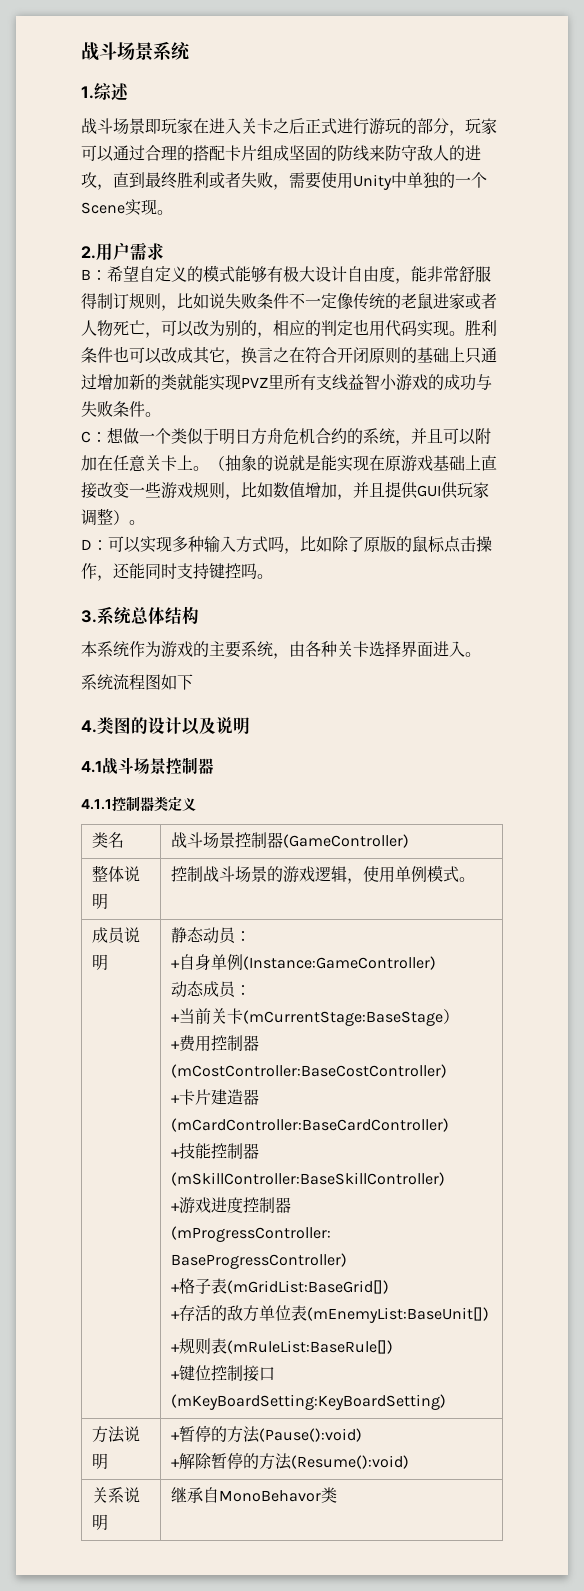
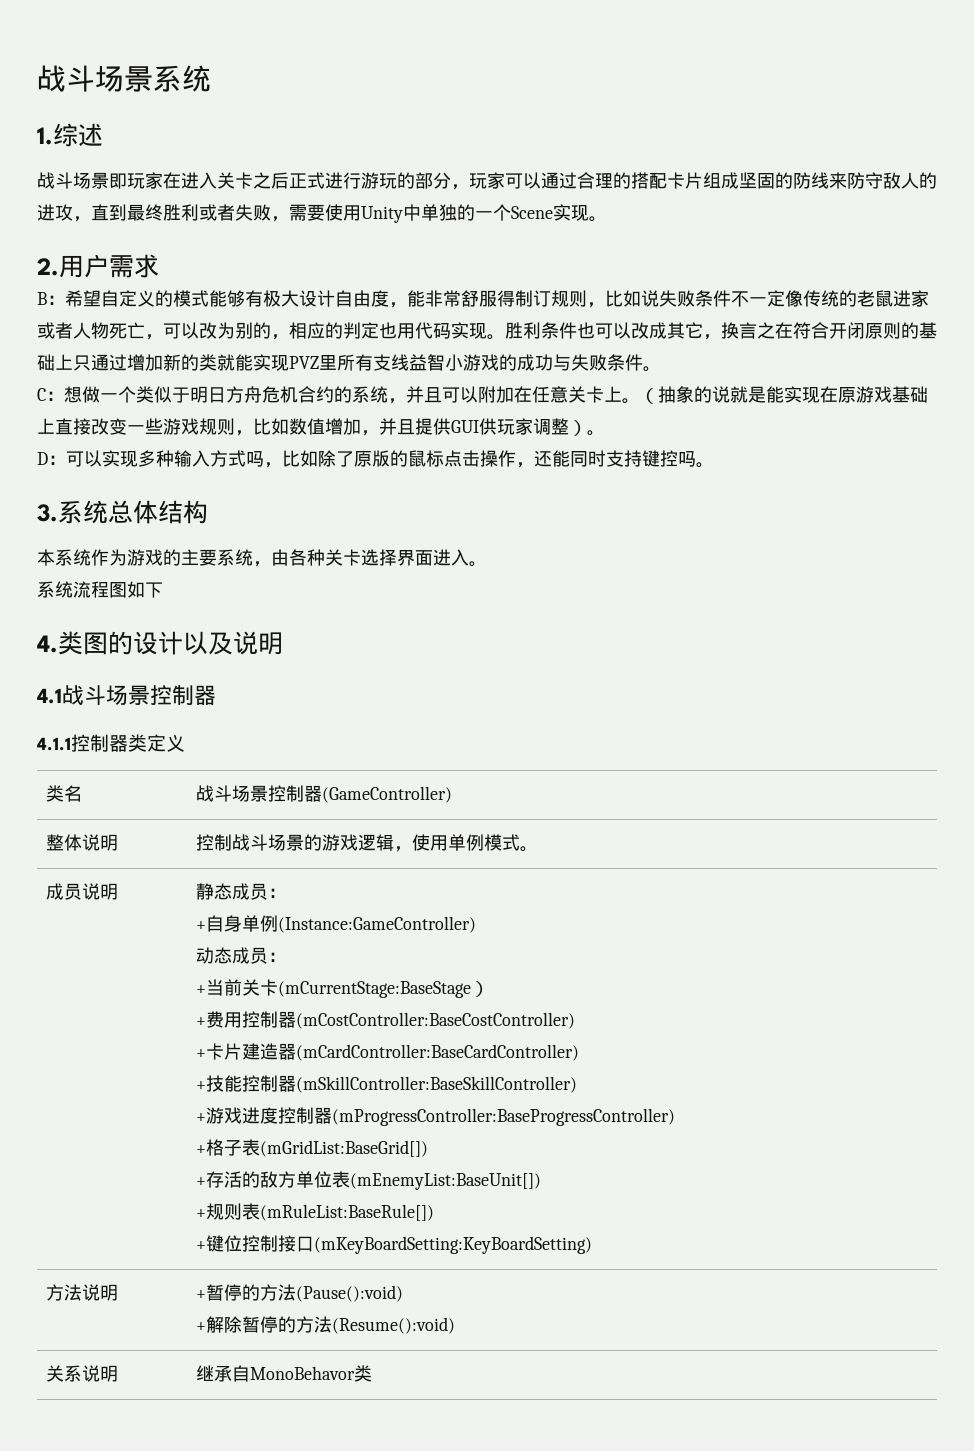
- 静态动员：
+ 静态成员：

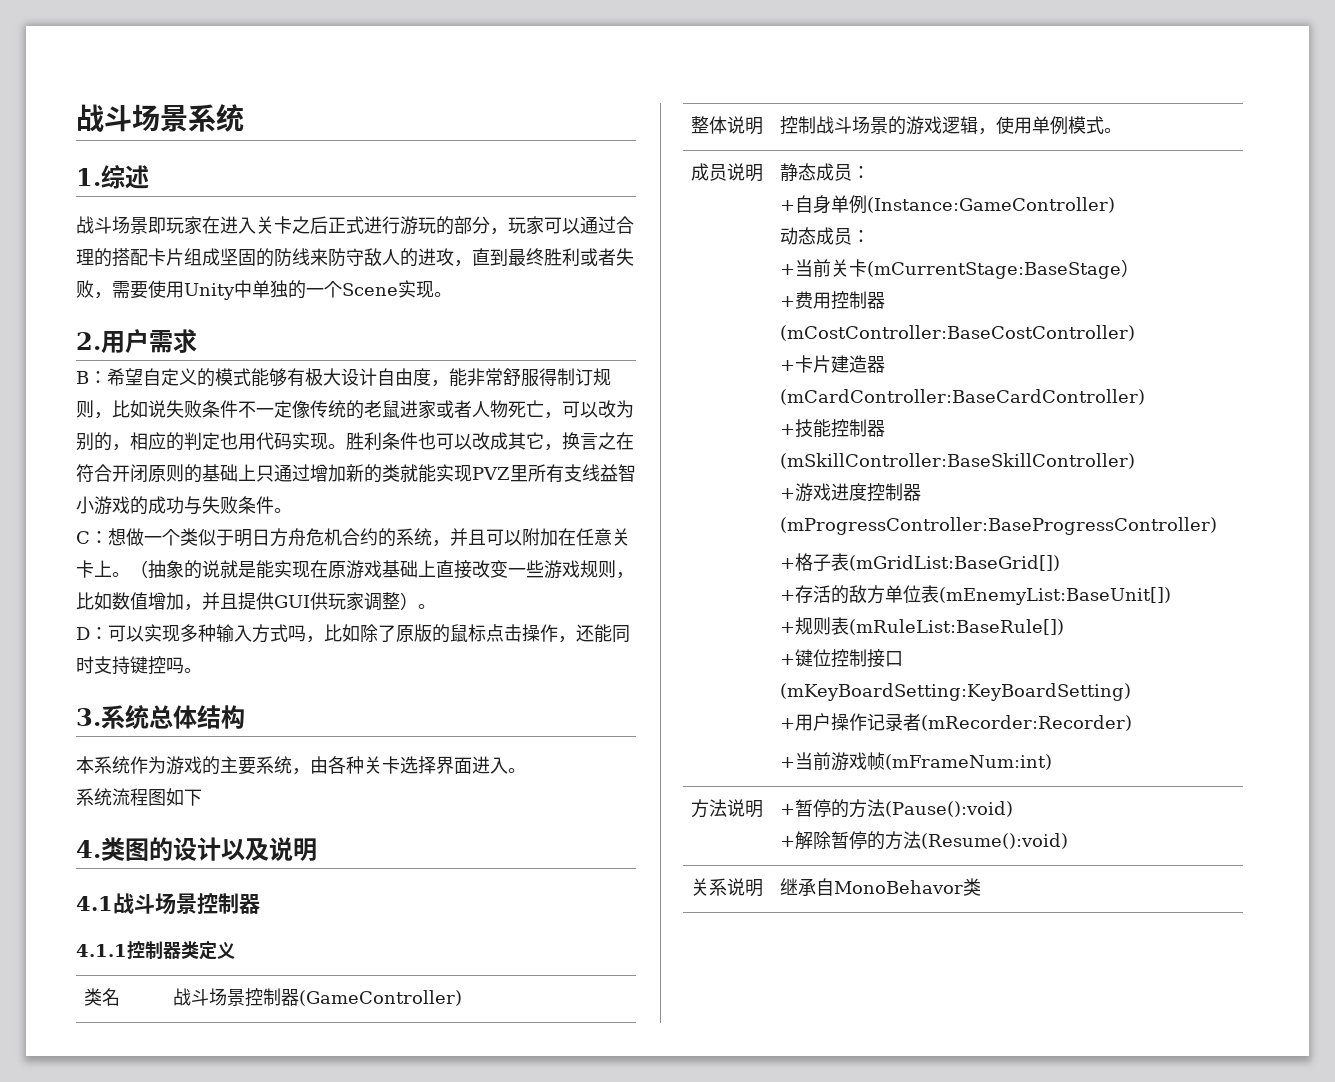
+ +用户操作记录者(mRecorder:Recorder)
+ +当前游戏帧(mFrameNum:int)

